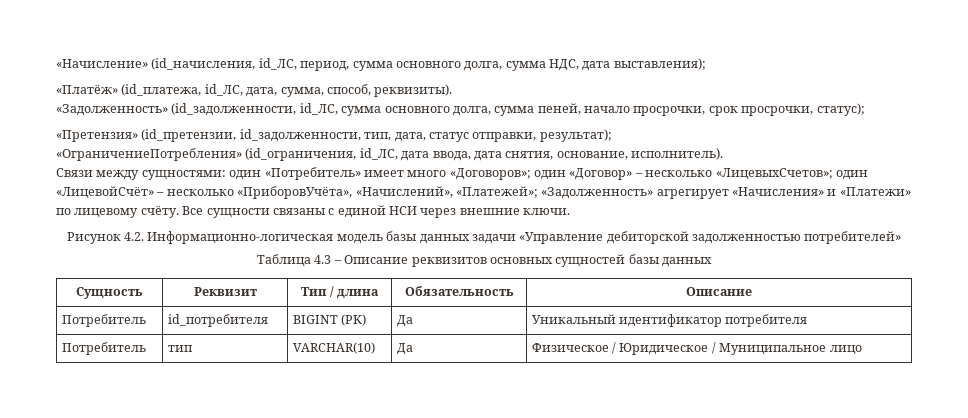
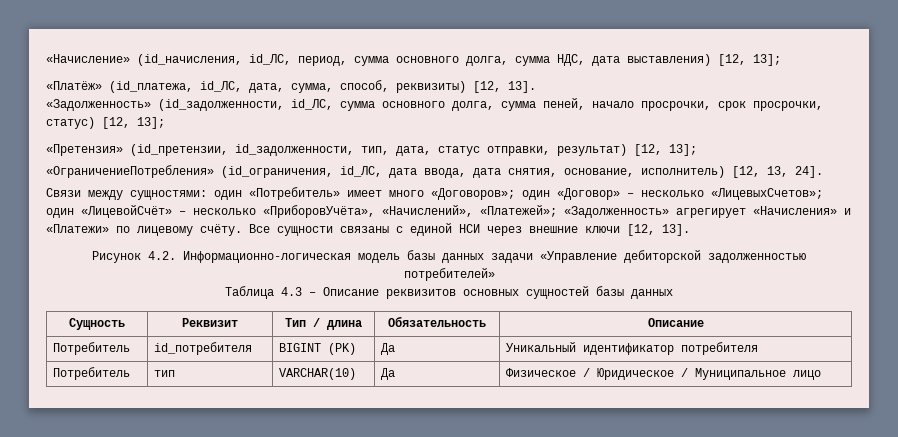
- «Начисление» (id_начисления, id_ЛС, период, сумма основного долга, сумма НДС, дата выставления);
+ «Начисление» (id_начисления, id_ЛС, период, сумма основного долга, сумма НДС, дата выставления) [12, 13];
- «Платёж» (id_платежа, id_ЛС, дата, сумма, способ, реквизиты).
+ «Платёж» (id_платежа, id_ЛС, дата, сумма, способ, реквизиты) [12, 13].
- «Задолженность» (id_задолженности, id_ЛС, сумма основного долга, сумма пеней, начало просрочки, срок просрочки, статус);
+ «Задолженность» (id_задолженности, id_ЛС, сумма основного долга, сумма пеней, начало просрочки, срок просрочки, статус) [12, 13];
- «Претензия» (id_претензии, id_задолженности, тип, дата, статус отправки, результат);
+ «Претензия» (id_претензии, id_задолженности, тип, дата, статус отправки, результат) [12, 13];
- «ОграничениеПотребления» (id_ограничения, id_ЛС, дата ввода, дата снятия, основание, исполнитель).
+ «ОграничениеПотребления» (id_ограничения, id_ЛС, дата ввода, дата снятия, основание, исполнитель) [12, 13, 24].
- Все сущности связаны с единой НСИ через внешние ключи.
+ Все сущности связаны с единой НСИ через внешние ключи [12, 13].

